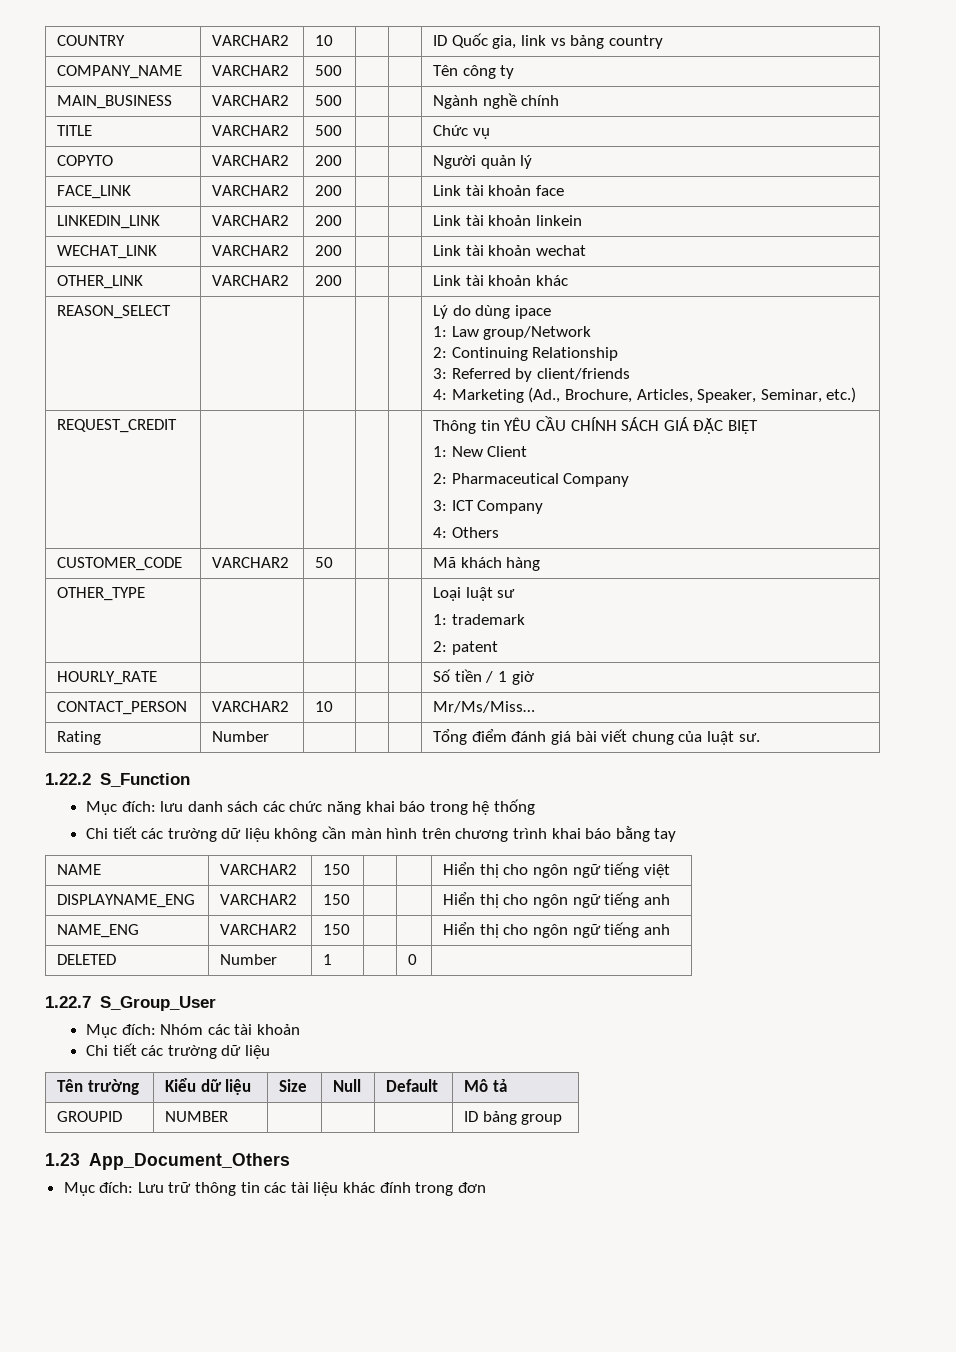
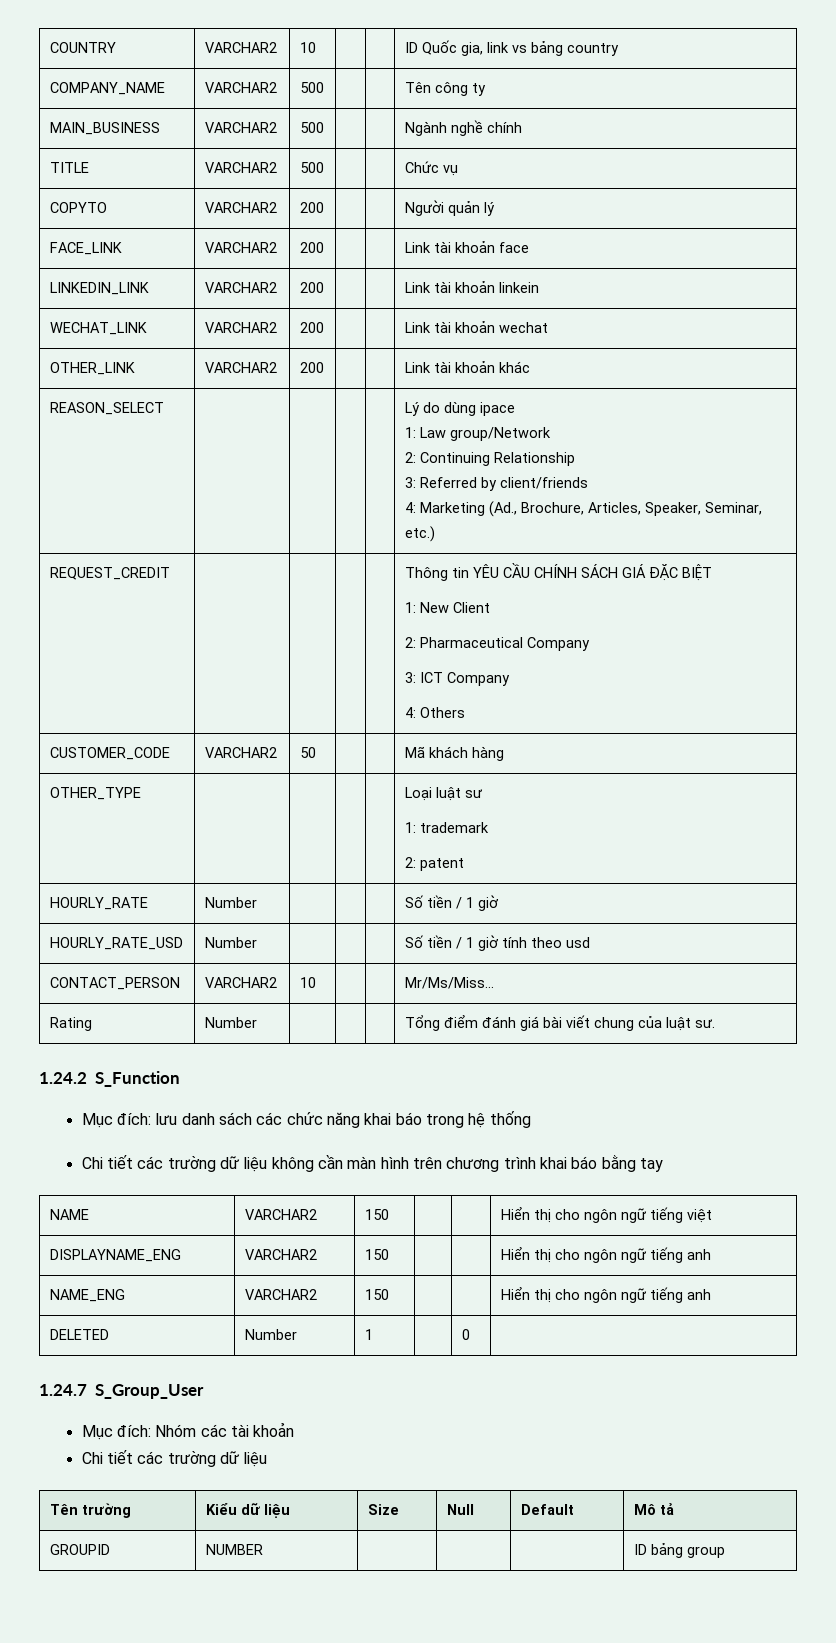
- HOURLY_RATE | | | | | Số tiền / 1 giờ
+ HOURLY_RATE | Number | | | | Số tiền / 1 giờ
+ HOURLY_RATE_USD | Number | | | | Số tiền / 1 giờ tính theo usd
- 1.22.2 S_Function
+ 1.24.2 S_Function
- 1.22.7 S_Group_User
+ 1.24.7 S_Group_User
- 1.23 App_Document_Others
- Mục đích: Lưu trữ thông tin các tài liệu khác đính trong đơn

